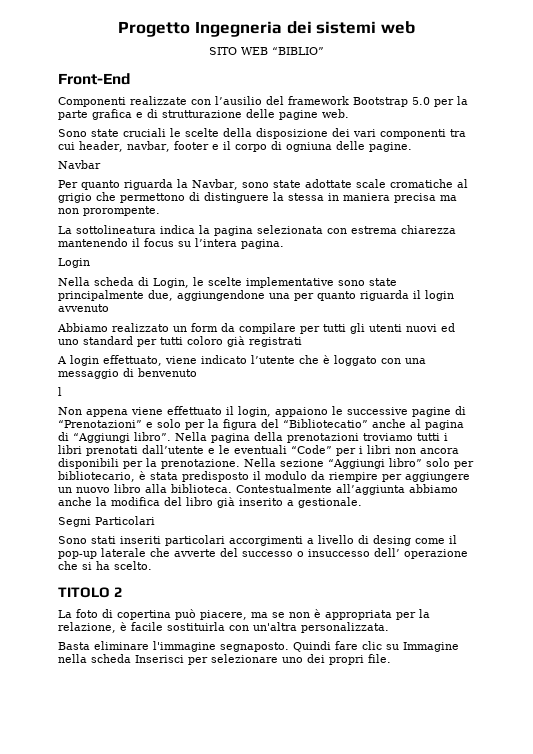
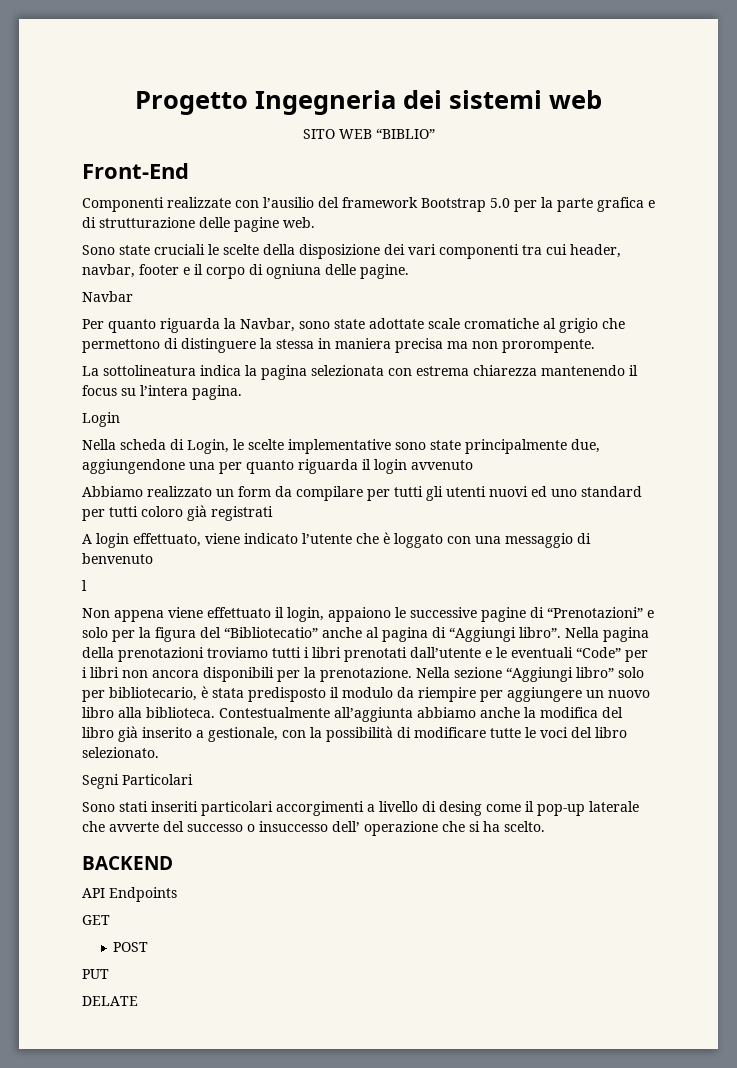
- Contestualmente all’aggiunta abbiamo anche la modifica del libro già inserito a gestionale.
+ Contestualmente all’aggiunta abbiamo anche la modifica del libro già inserito a gestionale, con la possibilità di modificare tutte le voci del libro selezionato.
- TITOLO 2
- La foto di copertina può piacere, ma se non è appropriata per la relazione, è facile sostituirla con un'altra personalizzata.
- Basta eliminare l'immagine segnaposto. Quindi fare clic su Immagine nella scheda Inserisci per selezionare uno dei propri file.
+ BACKEND
+ API Endpoints
+ GET
+ POST
+ PUT
+ DELATE

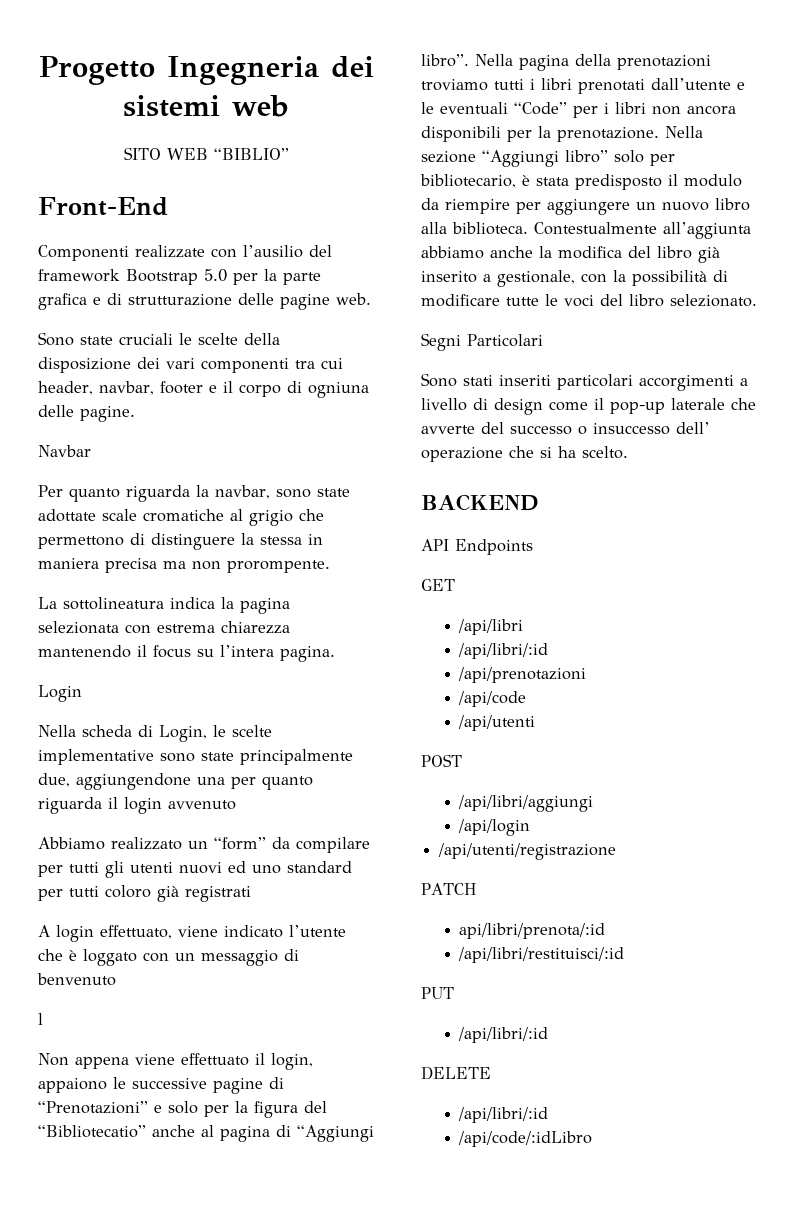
- Per quanto riguarda la Navbar, sono state adottate scale cromatiche al grigio che permettono di distinguere la stessa in maniera precisa ma non prorompente.
+ Per quanto riguarda la navbar, sono state adottate scale cromatiche al grigio che permettono di distinguere la stessa in maniera precisa ma non prorompente.
- Abbiamo realizzato un form da compilare per tutti gli utenti nuovi ed uno standard per tutti coloro già registrati
+ Abbiamo realizzato un “form” da compilare per tutti gli utenti nuovi ed uno standard per tutti coloro già registrati
- A login effettuato, viene indicato l’utente che è loggato con una messaggio di benvenuto
+ A login effettuato, viene indicato l’utente che è loggato con un messaggio di benvenuto
- Sono stati inseriti particolari accorgimenti a livello di desing come il pop-up laterale che avverte del successo o insuccesso dell’ operazione che si ha scelto.
+ Sono stati inseriti particolari accorgimenti a livello di design come il pop-up laterale che avverte del successo o insuccesso dell’ operazione che si ha scelto.
+ /api/libri
+ /api/libri/:id
+ /api/prenotazioni
+ /api/code
+ /api/utenti
  POST
+ /api/libri/aggiungi
+ /api/login
+ /api/utenti/registrazione
+ PATCH
+ api/libri/prenota/:id
+ /api/libri/restituisci/:id
  PUT
- DELATE
+ /api/libri/:id
+ DELETE
+ /api/libri/:id
+ /api/code/:idLibro

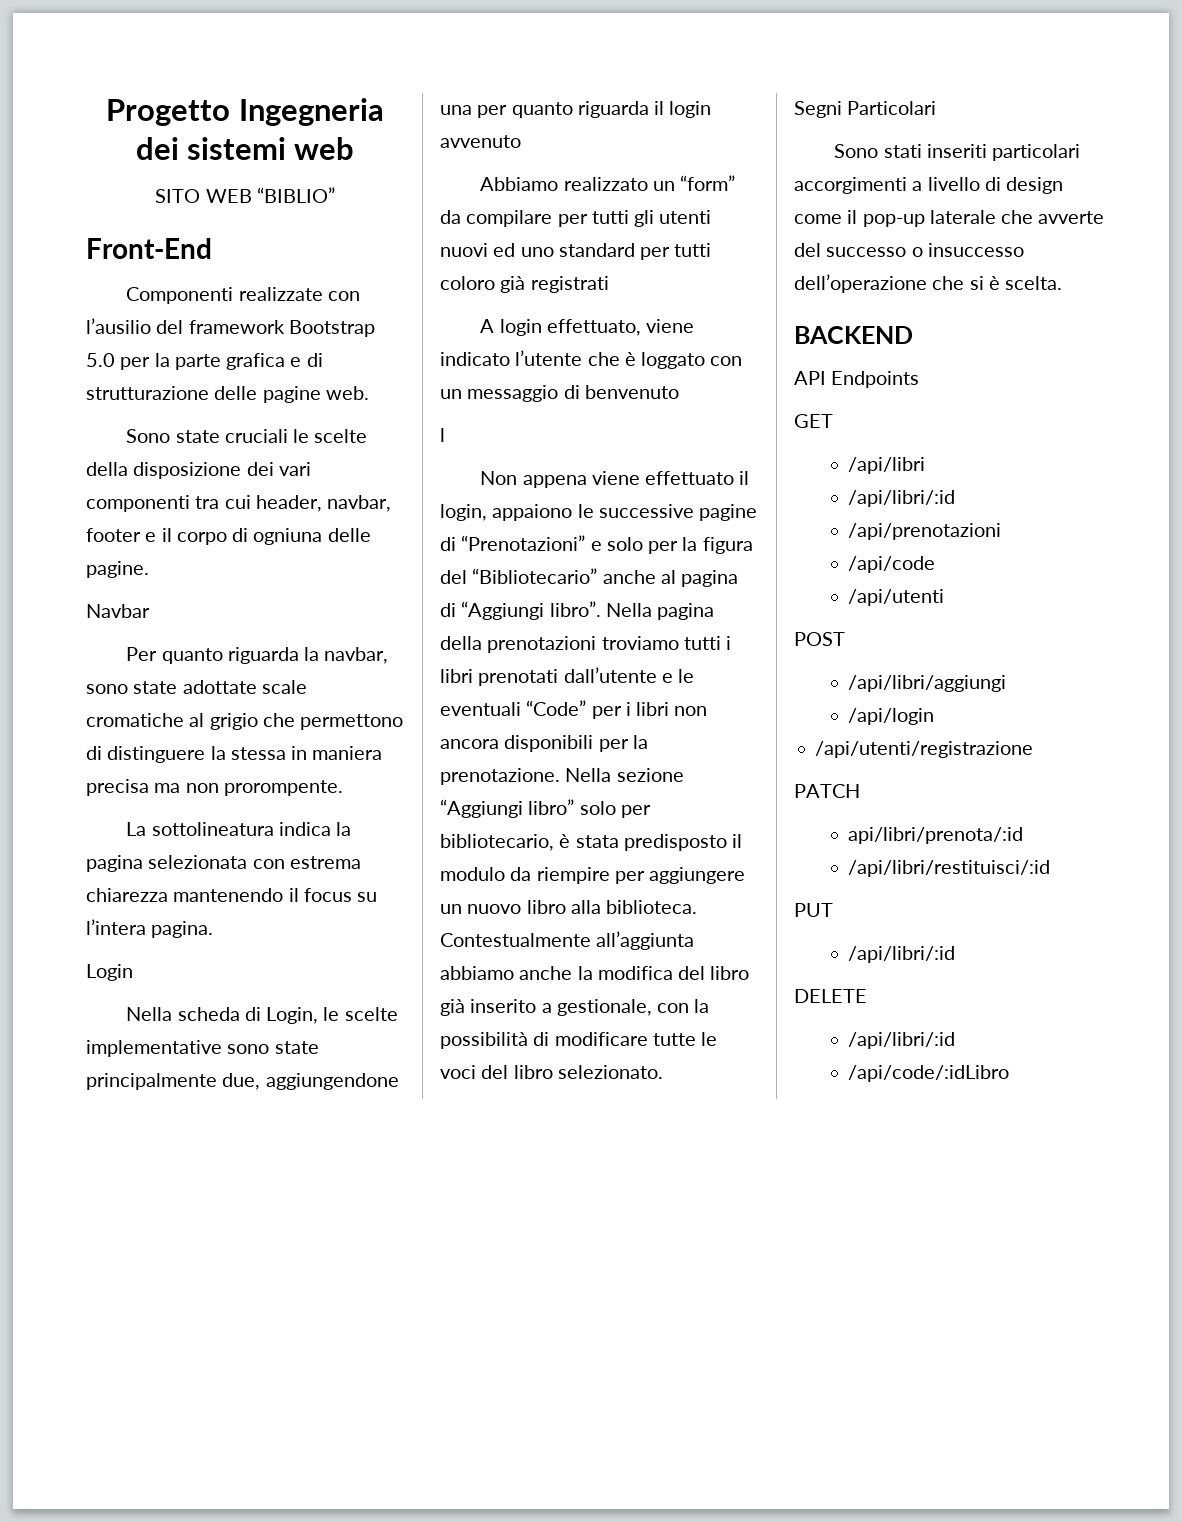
- Non appena viene effettuato il login, appaiono le successive pagine di “Prenotazioni” e solo per la figura del “Bibliotecatio” anche al pagina di “Aggiungi libro”.
+ Non appena viene effettuato il login, appaiono le successive pagine di “Prenotazioni” e solo per la figura del “Bibliotecario” anche al pagina di “Aggiungi libro”.
- Sono stati inseriti particolari accorgimenti a livello di design come il pop-up laterale che avverte del successo o insuccesso dell’ operazione che si ha scelto.
+ Sono stati inseriti particolari accorgimenti a livello di design come il pop-up laterale che avverte del successo o insuccesso dell’operazione che si è scelta.

